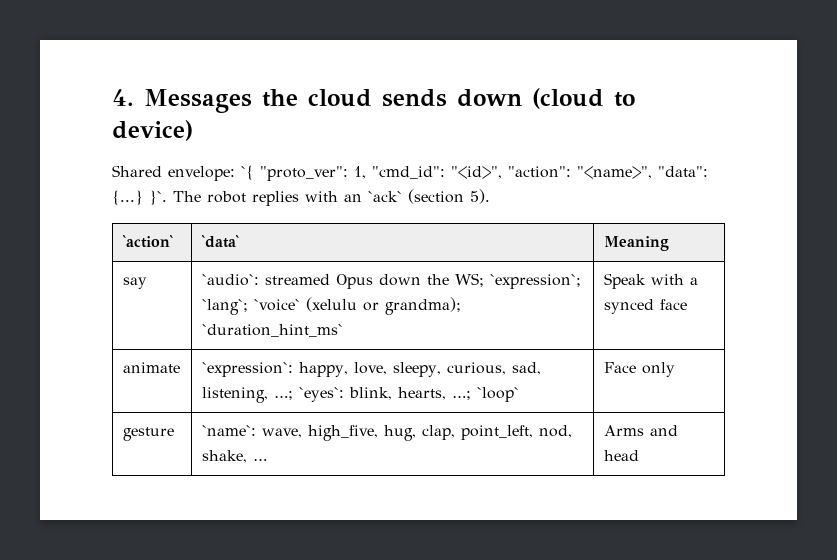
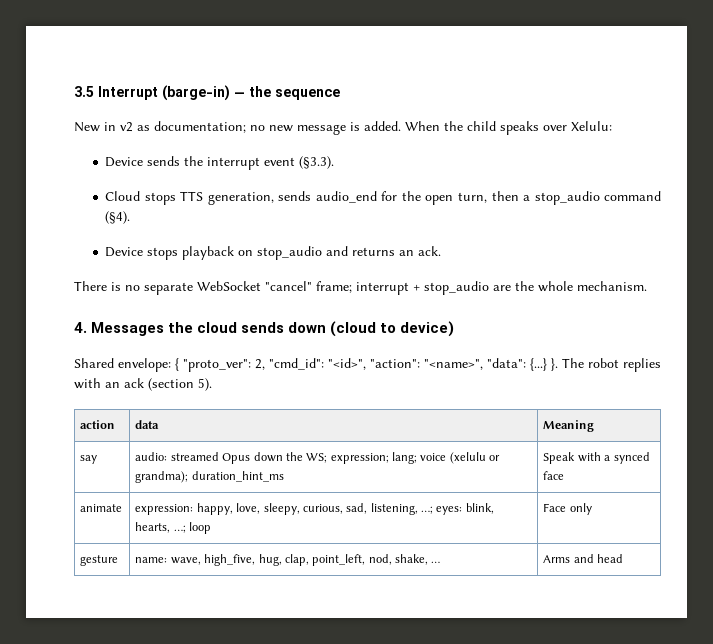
+ 3.5 Interrupt (barge-in) — the sequence
+ New in v2 as documentation; no new message is added. When the child speaks over Xelulu:
+ Device sends the interrupt event (§3.3).
+ Cloud stops TTS generation, sends audio_end for the open turn, then a stop_audio command (§4).
+ Device stops playback on stop_audio and returns an ack.
+ There is no separate WebSocket "cancel" frame; interrupt + stop_audio are the whole mechanism.
- Shared envelope: `{ "proto_ver": 1, "cmd_id": "<id>", "action": "<name>", "data": {...} }`.
+ Shared envelope: { "proto_ver": 2, "cmd_id": "<id>", "action": "<name>", "data": {...} }.
- The robot replies with an `ack` (section 5).
+ The robot replies with an ack (section 5).
- `action` | `data` | Meaning
+ action | data | Meaning
- say | `audio`: streamed Opus down the WS; `expression`; `lang`; `voice` (xelulu or grandma); `duration_hint_ms` | Speak with a synced face
+ say | audio: streamed Opus down the WS; expression; lang; voice (xelulu or grandma); duration_hint_ms | Speak with a synced face
- animate | `expression`: happy, love, sleepy, curious, sad, listening, …; `eyes`: blink, hearts, …; `loop` | Face only
+ animate | expression: happy, love, sleepy, curious, sad, listening, …; eyes: blink, hearts, …; loop | Face only
- gesture | `name`: wave, high_five, hug, clap, point_left, nod, shake, … | Arms and head
+ gesture | name: wave, high_five, hug, clap, point_left, nod, shake, … | Arms and head

